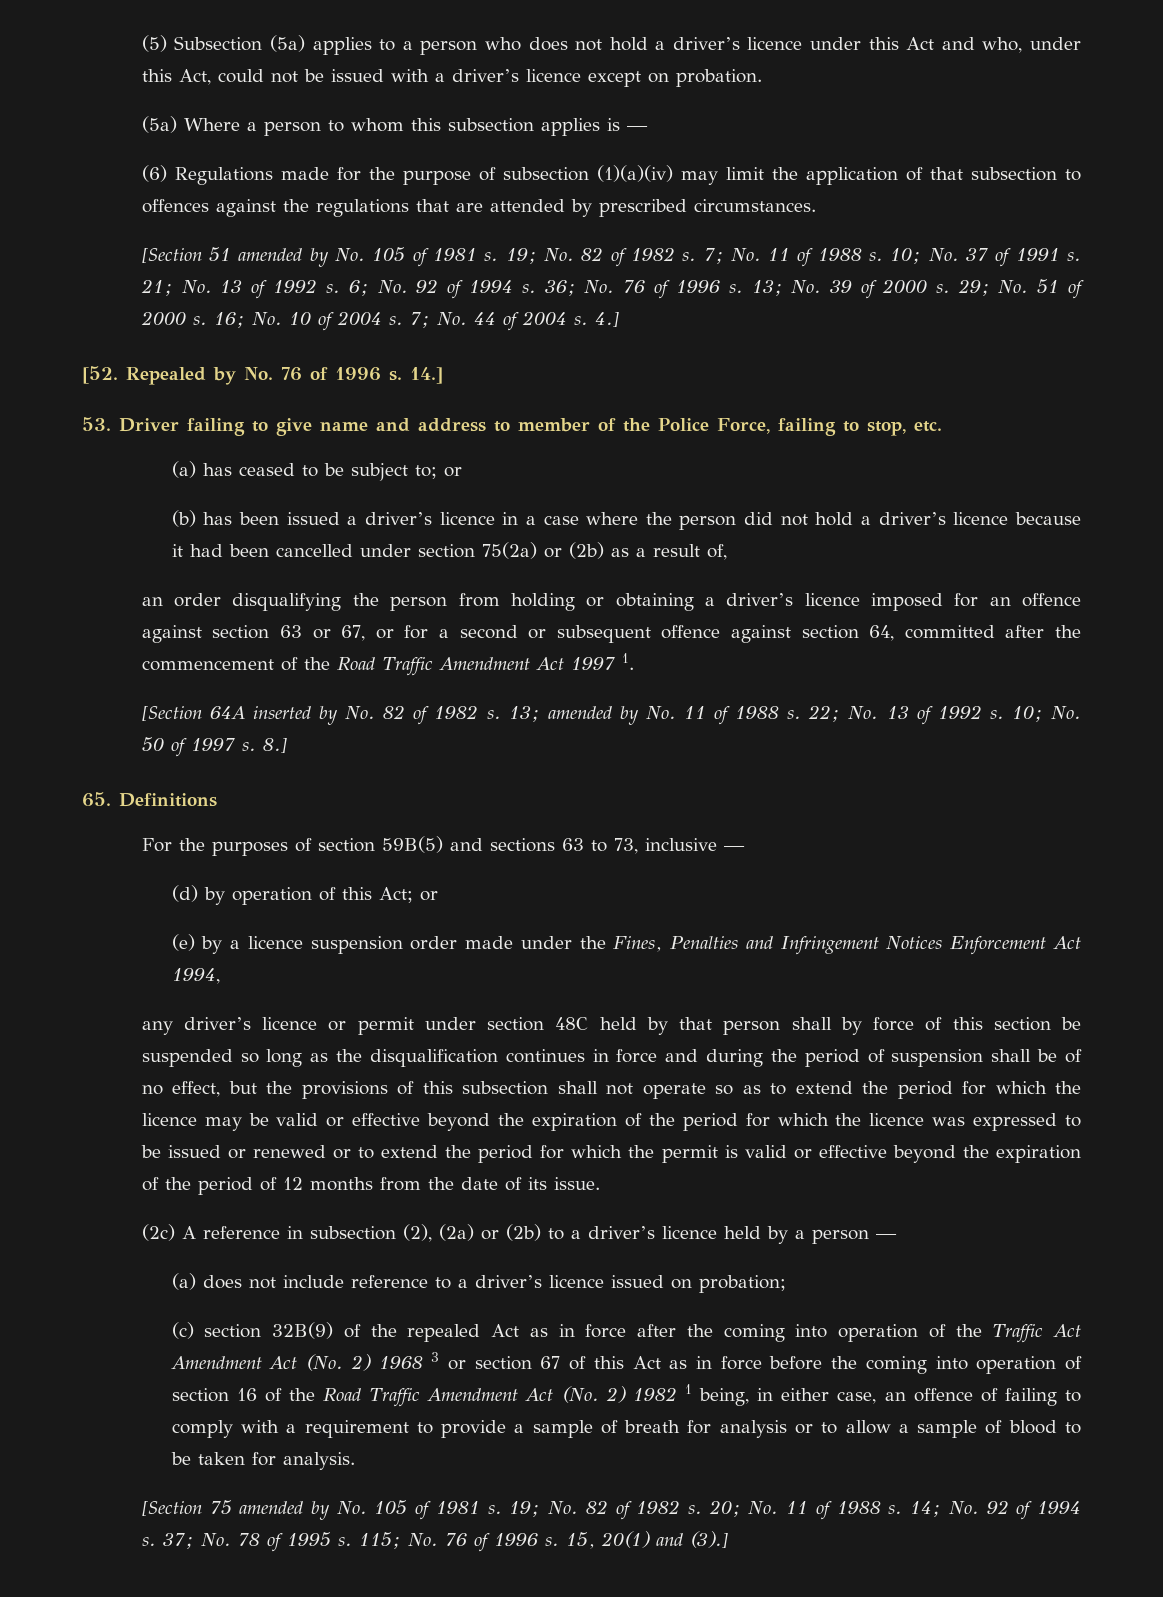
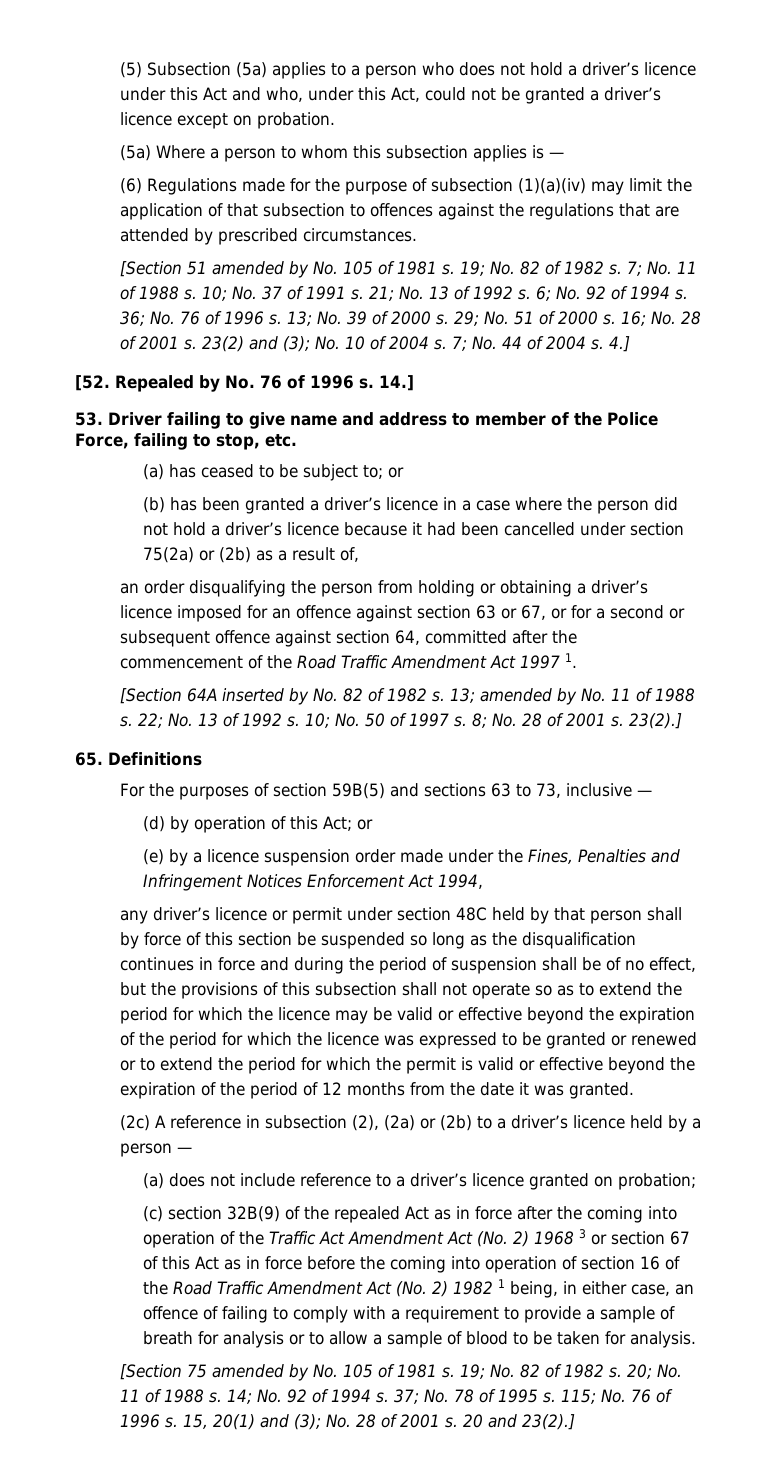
- (5) Subsection (5a) applies to a person who does not hold a driver’s licence under this Act and who, under this Act, could not be issued with a driver’s licence except on probation.
+ (5) Subsection (5a) applies to a person who does not hold a driver’s licence under this Act and who, under this Act, could not be granted a driver’s licence except on probation.
- 16; No. 10 of 2004 s.
+ 16; No. 28 of 2001 s. 23(2) and (3); No. 10 of 2004 s.
- (b) has been issued a driver’s licence in a case where the person did not hold a driver’s licence because it had been cancelled under section 75(2a) or (2b) as a result of,
+ (b) has been granted a driver’s licence in a case where the person did not hold a driver’s licence because it had been cancelled under section 75(2a) or (2b) as a result of,
- 8.]
+ 8; No. 28 of 2001 s. 23(2).]
- any driver’s licence or permit under section 48C held by that person shall by force of this section be suspended so long as the disqualification continues in force and during the period of suspension shall be of no effect, but the provisions of this subsection shall not operate so as to extend the period for which the licence may be valid or effective beyond the expiration of the period for which the licence was expressed to be issued or renewed or to extend the period for which the permit is valid or effective beyond the expiration of the period of 12 months from the date of its issue.
+ any driver’s licence or permit under section 48C held by that person shall by force of this section be suspended so long as the disqualification continues in force and during the period of suspension shall be of no effect, but the provisions of this subsection shall not operate so as to extend the period for which the licence may be valid or effective beyond the expiration of the period for which the licence was expressed to be granted or renewed or to extend the period for which the permit is valid or effective beyond the expiration of the period of 12 months from the date it was granted.
- (a) does not include reference to a driver’s licence issued on probation;
+ (a) does not include reference to a driver’s licence granted on probation;
- 15, 20(1) and (3).]
+ 15, 20(1) and (3); No. 28 of 2001 s. 20 and 23(2).]

